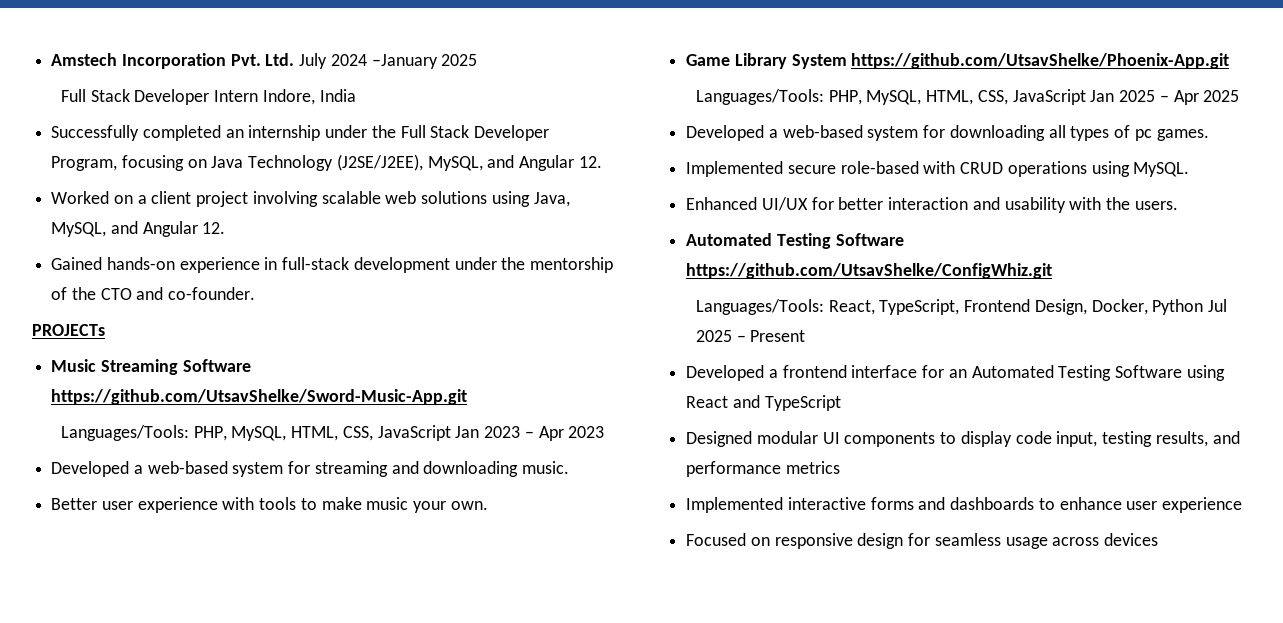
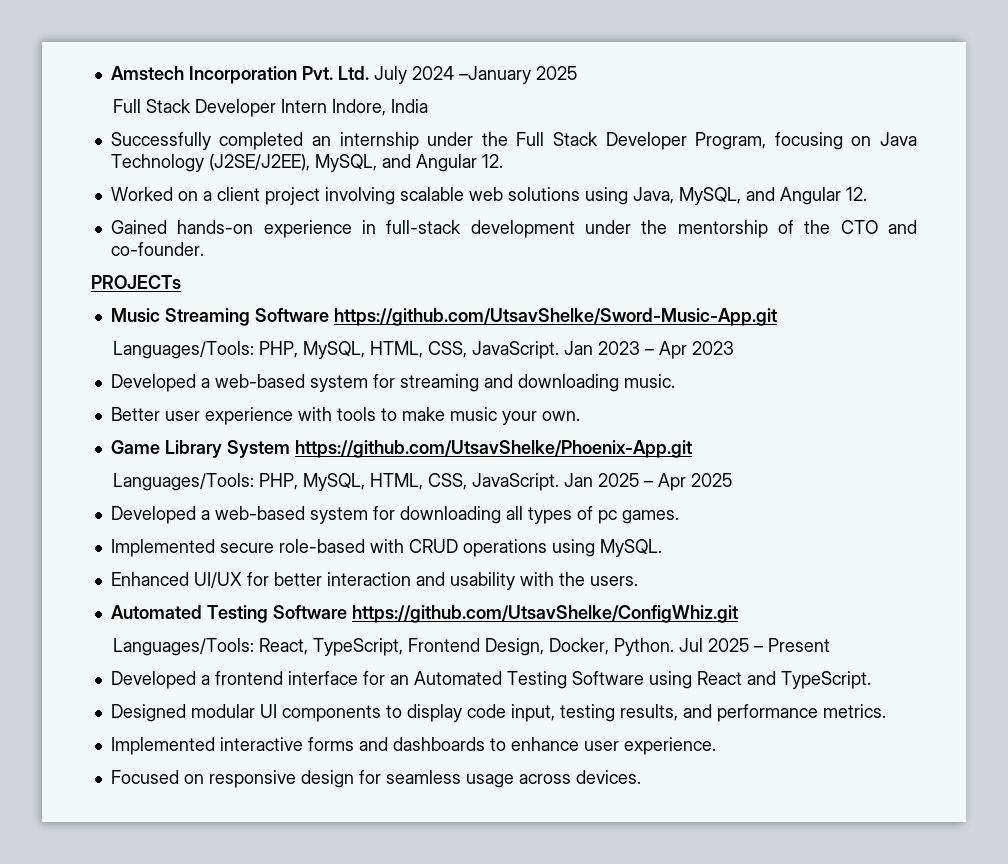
- Languages/Tools: PHP, MySQL, HTML, CSS, JavaScript Jan 2023 – Apr 2023
+ Languages/Tools: PHP, MySQL, HTML, CSS, JavaScript. Jan 2023 – Apr 2023
- Languages/Tools: PHP, MySQL, HTML, CSS, JavaScript Jan 2025 – Apr 2025
+ Languages/Tools: PHP, MySQL, HTML, CSS, JavaScript. Jan 2025 – Apr 2025
- Languages/Tools: React, TypeScript, Frontend Design, Docker, Python Jul 2025 – Present
+ Languages/Tools: React, TypeScript, Frontend Design, Docker, Python. Jul 2025 – Present
- Developed a frontend interface for an Automated Testing Software using React and TypeScript
+ Developed a frontend interface for an Automated Testing Software using React and TypeScript.
- Designed modular UI components to display code input, testing results, and performance metrics
+ Designed modular UI components to display code input, testing results, and performance metrics.
- Implemented interactive forms and dashboards to enhance user experience
+ Implemented interactive forms and dashboards to enhance user experience.
- Focused on responsive design for seamless usage across devices
+ Focused on responsive design for seamless usage across devices.

